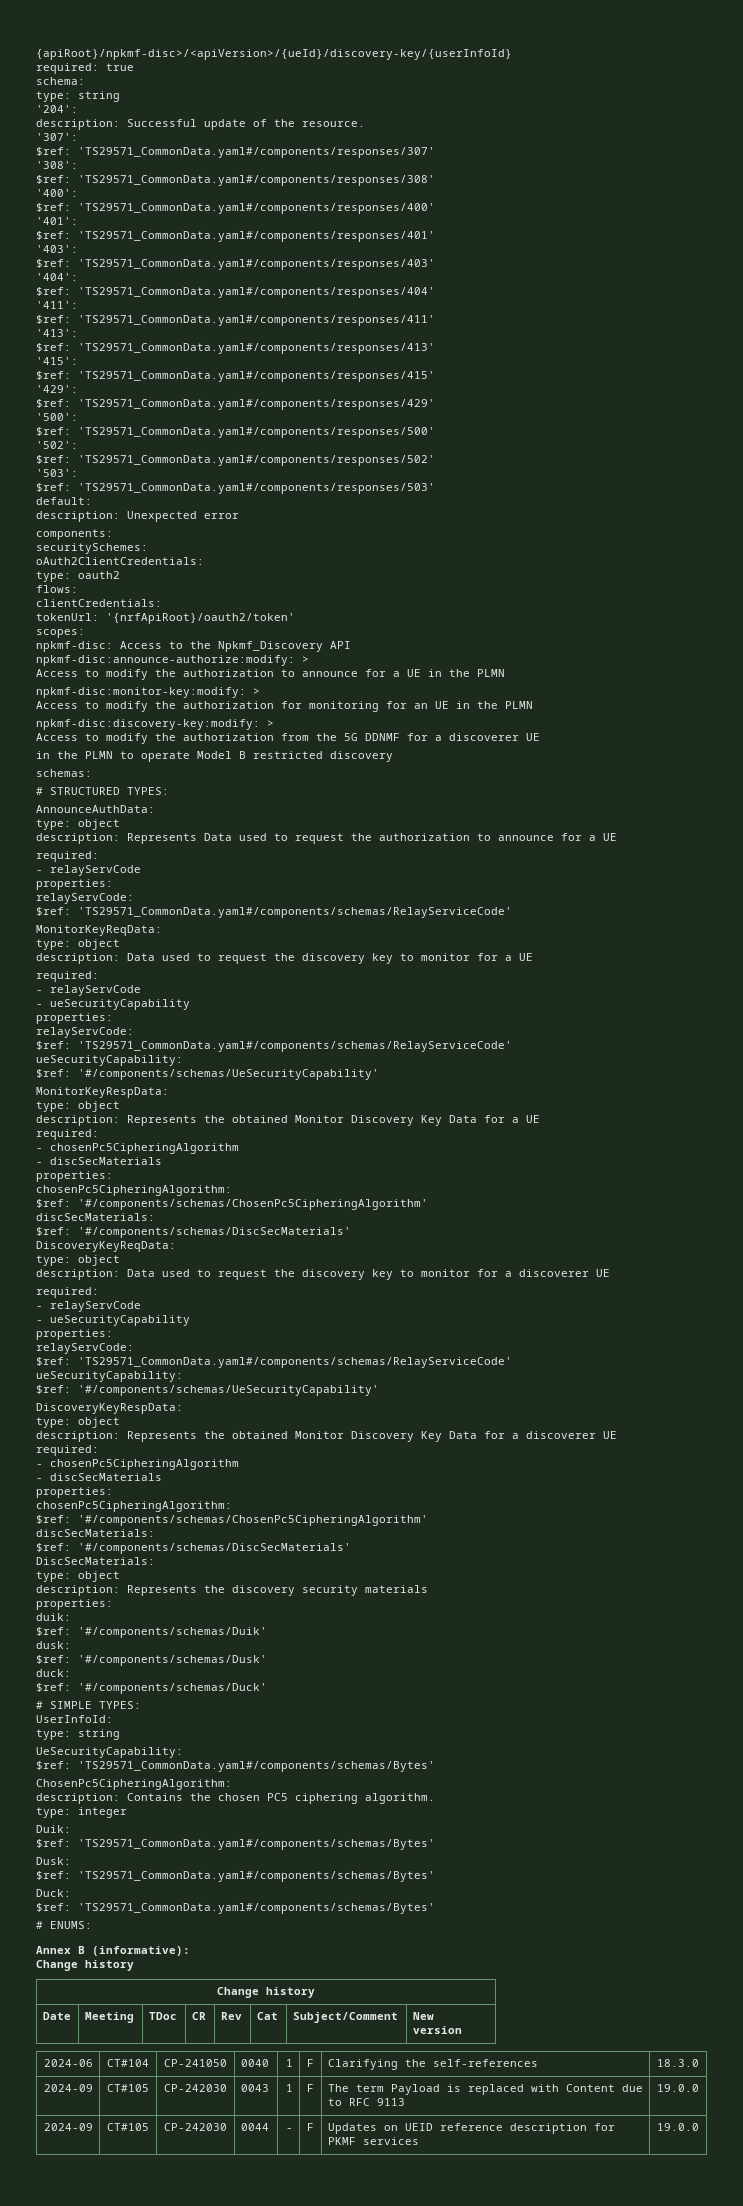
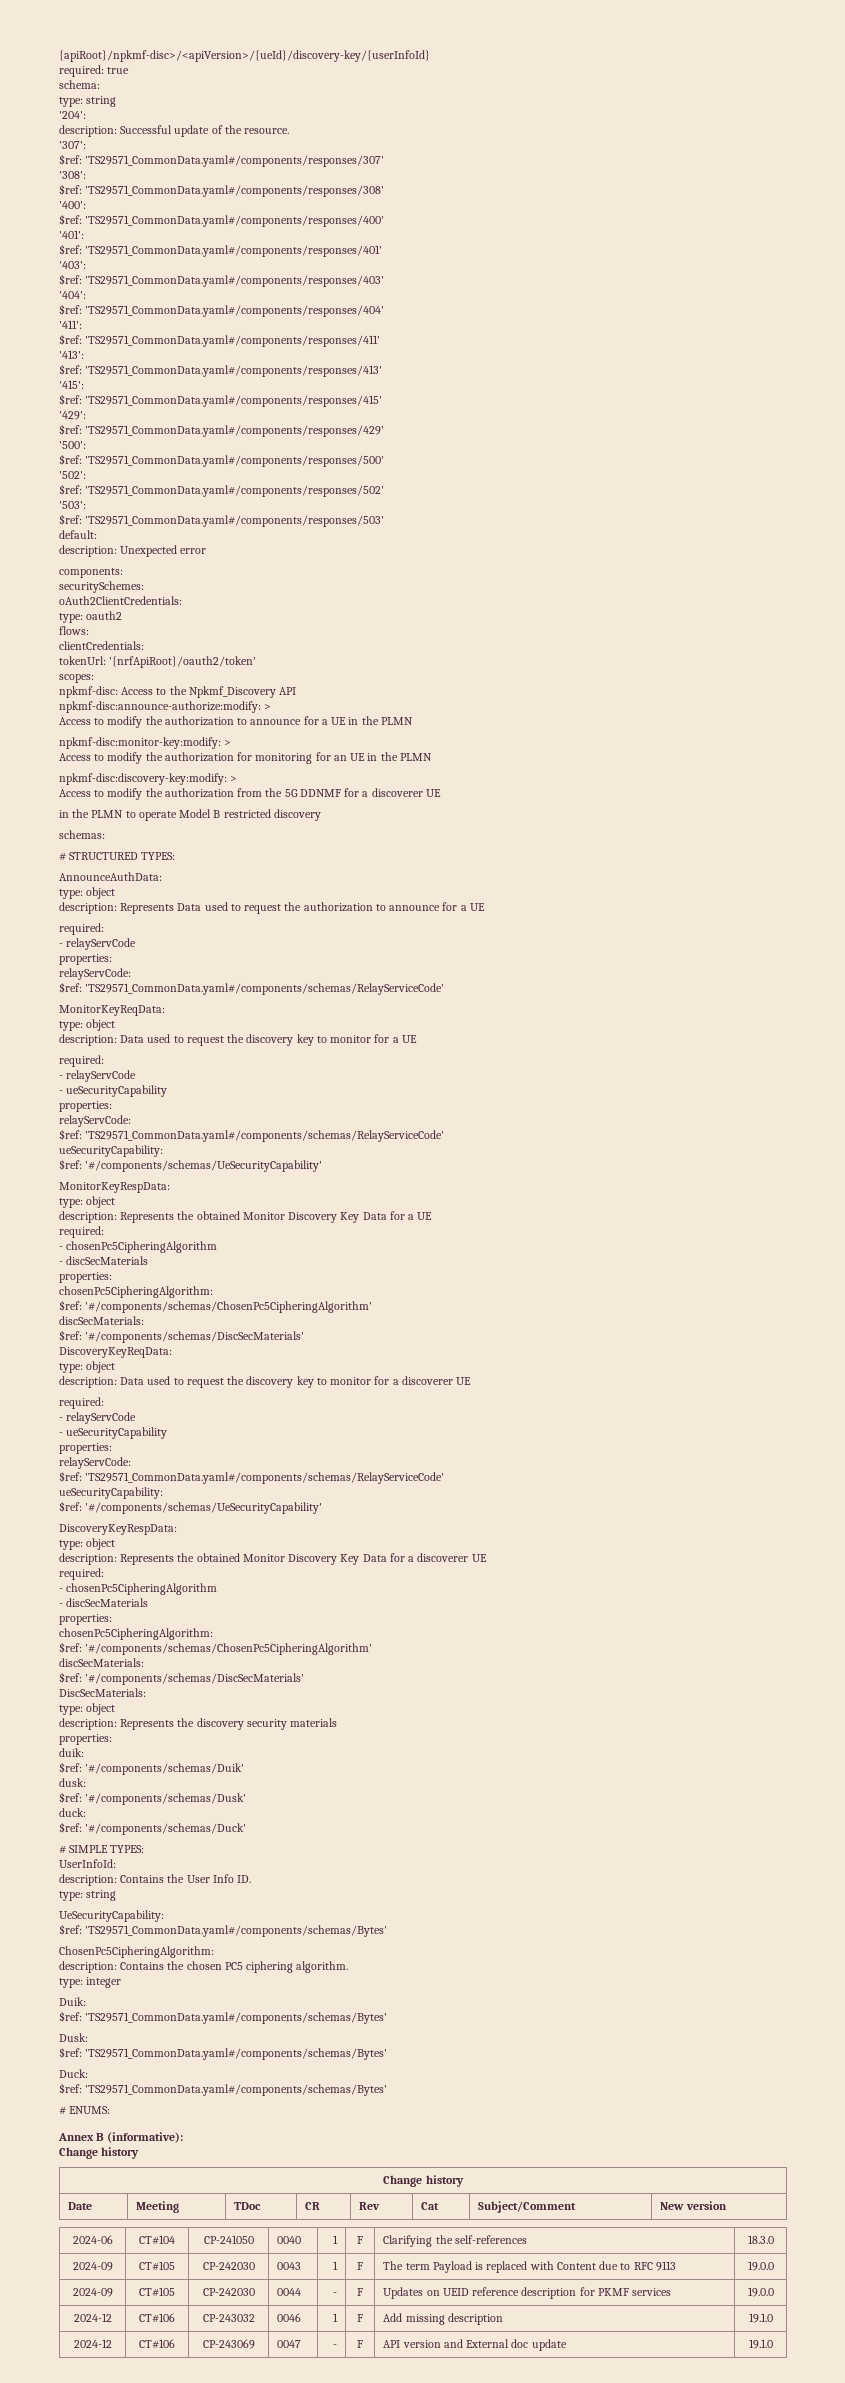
+ description: Contains the User Info ID.
+ 2024-12 | CT#106 | CP-243032 | 0046 | 1 | F | Add missing description | 19.1.0
+ 2024-12 | CT#106 | CP-243069 | 0047 | - | F | API version and External doc update | 19.1.0

